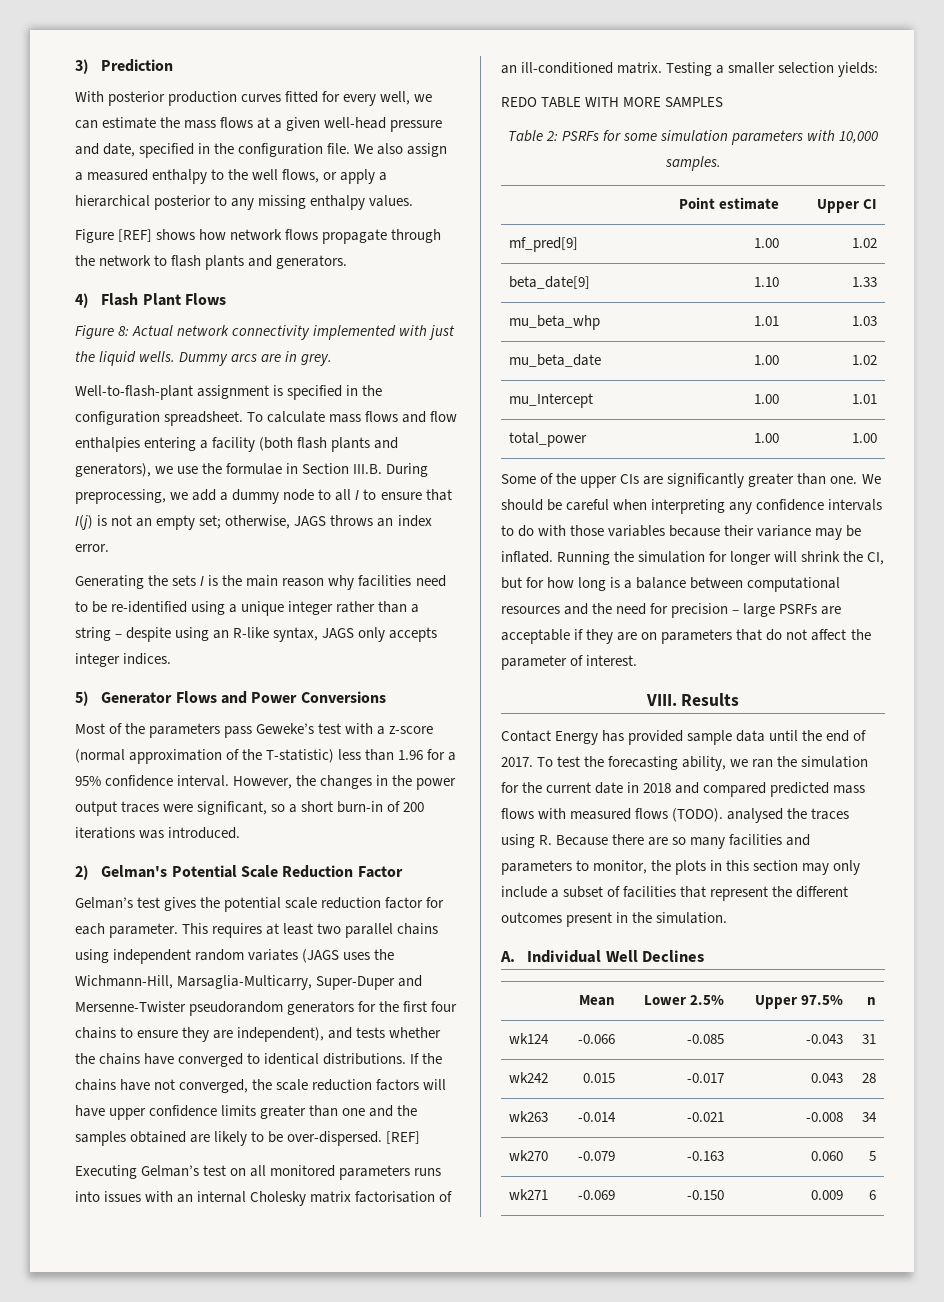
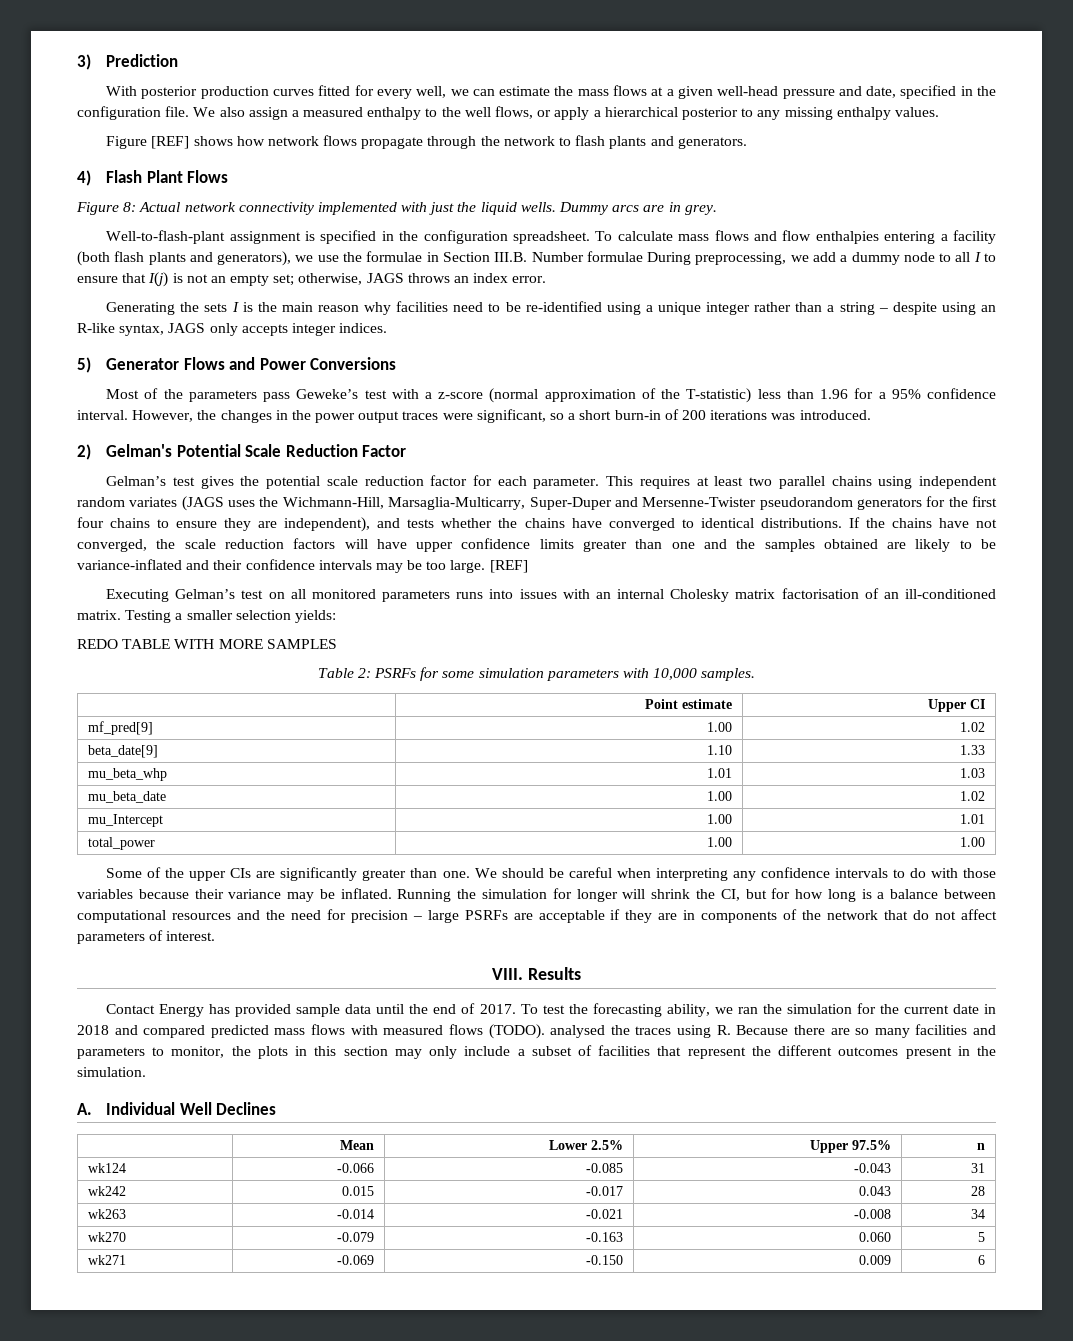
- To calculate mass flows and flow enthalpies entering a facility (both flash plants and generators), we use the formulae in Section III.B. During preprocessing, we add a dummy node to all I to ensure that I(j) is not an empty set; otherwise, JAGS throws an index error.
+ To calculate mass flows and flow enthalpies entering a facility (both flash plants and generators), we use the formulae in Section III.B. Number formulae During preprocessing, we add a dummy node to all I to ensure that I(j) is not an empty set; otherwise, JAGS throws an index error.
- If the chains have not converged, the scale reduction factors will have upper confidence limits greater than one and the samples obtained are likely to be over-dispersed.
+ If the chains have not converged, the scale reduction factors will have upper confidence limits greater than one and the samples obtained are likely to be variance-inflated and their confidence intervals may be too large.
- Running the simulation for longer will shrink the CI, but for how long is a balance between computational resources and the need for precision – large PSRFs are acceptable if they are on parameters that do not affect the parameter of interest.
+ Running the simulation for longer will shrink the CI, but for how long is a balance between computational resources and the need for precision – large PSRFs are acceptable if they are in components of the network that do not affect parameters of interest.

